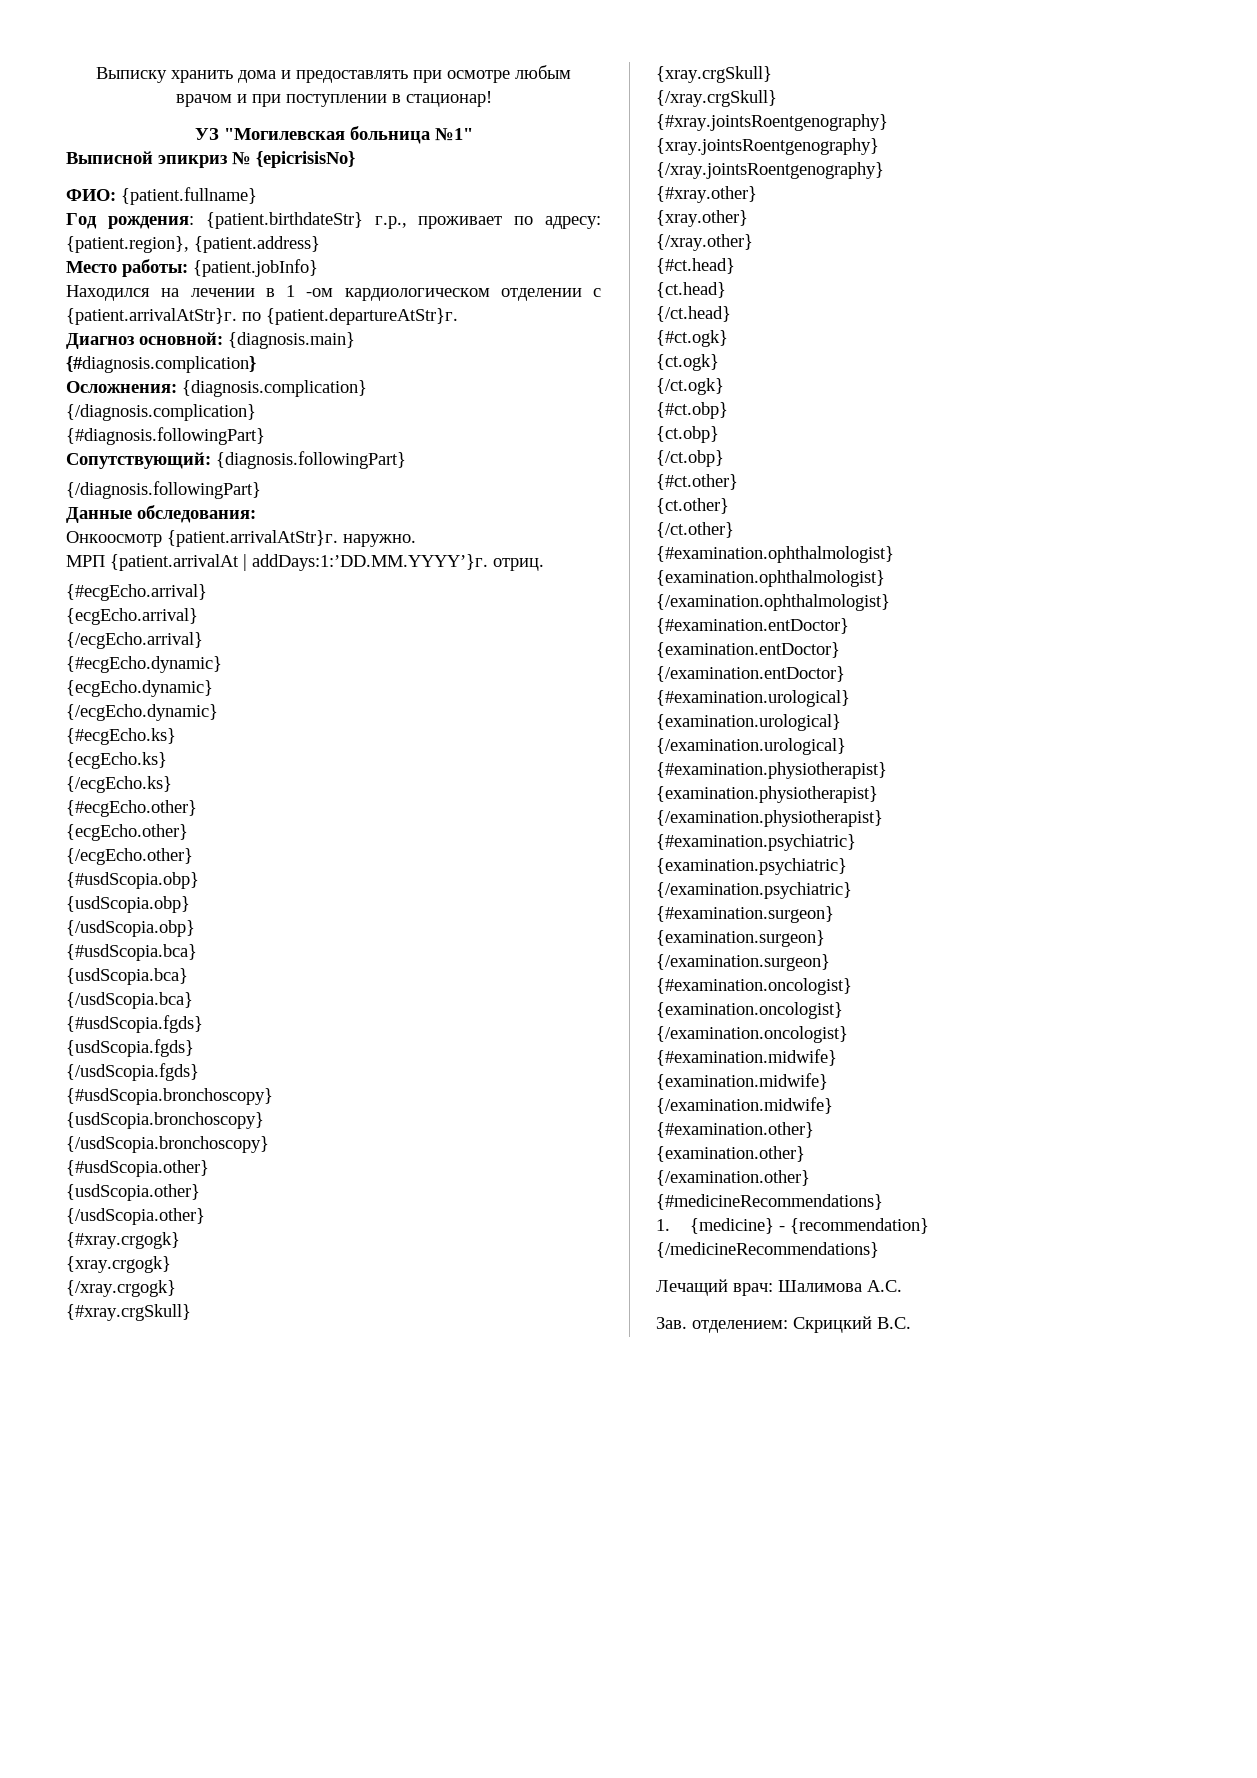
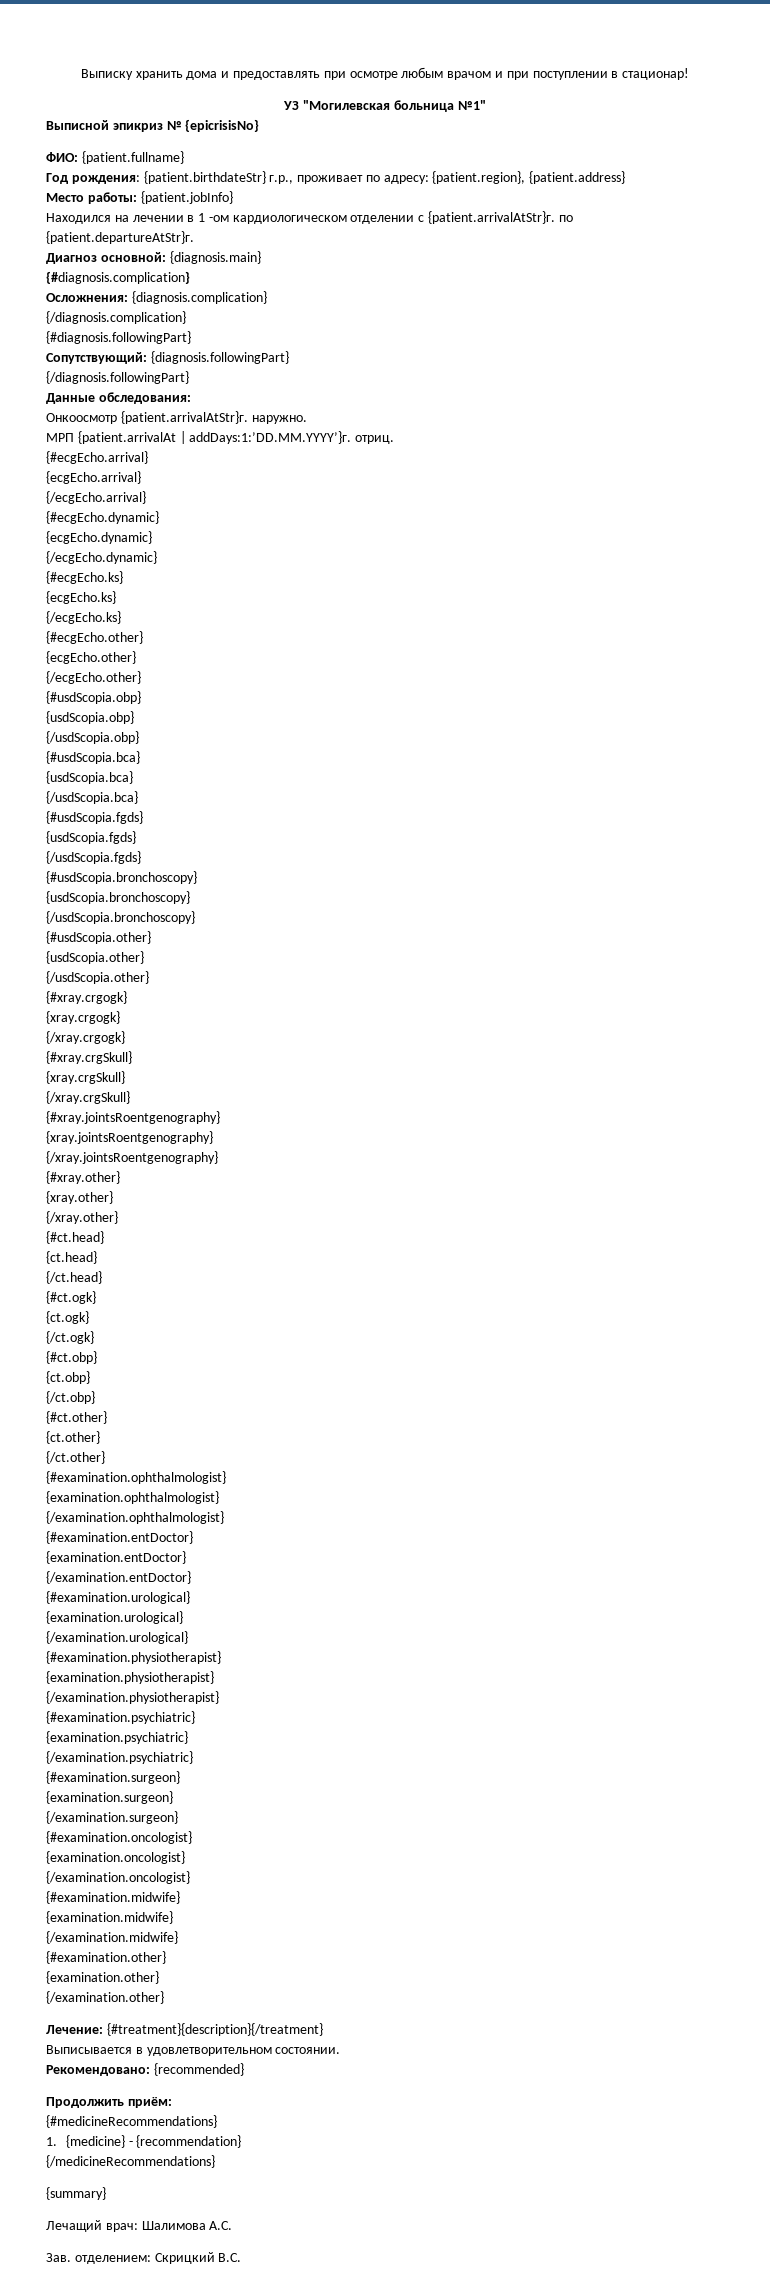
+ Лечение: {#treatment}{description}{/treatment}
+ Выписывается в удовлетворительном состоянии.
+ Рекомендовано: {recommended}
+ Продолжить приём:
+ {summary}

